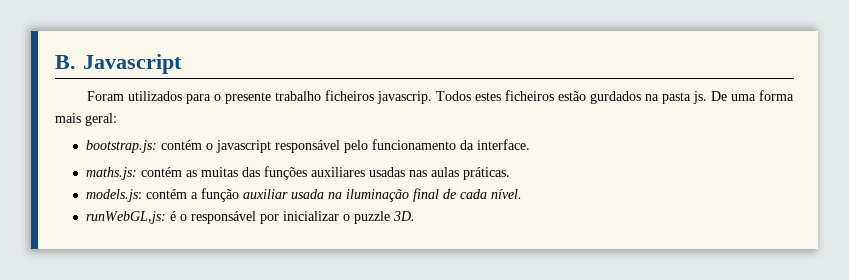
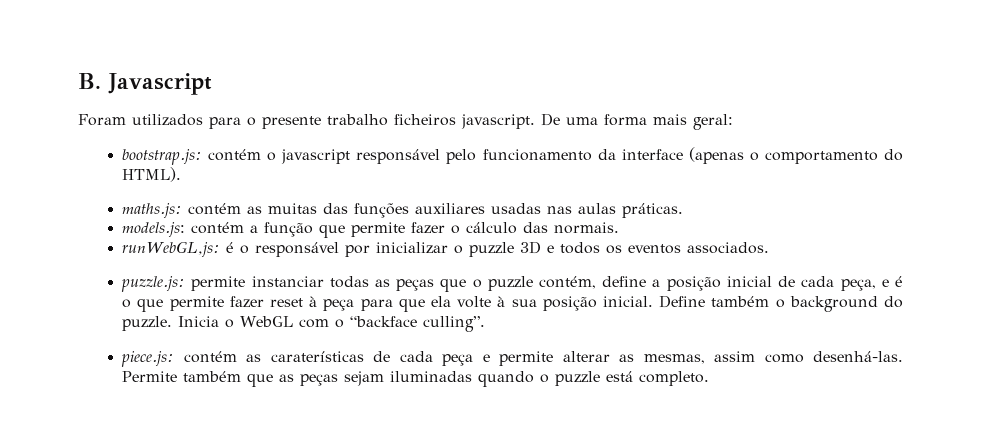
- Foram utilizados para o presente trabalho ficheiros javascrip. Todos estes ficheiros estão gurdados na pasta js.
+ Foram utilizados para o presente trabalho ficheiros javascript.
- bootstrap.js: contém o javascript responsável pelo funcionamento da interface.
+ bootstrap.js: contém o javascript responsável pelo funcionamento da interface (apenas o comportamento do HTML).
- models.js: contém a função auxiliar usada na iluminação final de cada nível.
+ models.js: contém a função que permite fazer o cálculo das normais.
- runWebGL,js: é o responsável por inicializar o puzzle 3D.
+ runWebGL,js: é o responsável por inicializar o puzzle 3D e todos os eventos associados.
+ puzzle.js: permite instanciar todas as peças que o puzzle contém, define a posição inicial de cada peça, e é o que permite fazer reset à peça para que ela volte à sua posição inicial. Define também o background do puzzle. Inicia o WebGL com o “backface culling”.
+ piece.js: contém as caraterísticas de cada peça e permite alterar as mesmas, assim como desenhá-las. Permite também que as peças sejam iluminadas quando o puzzle está completo.

